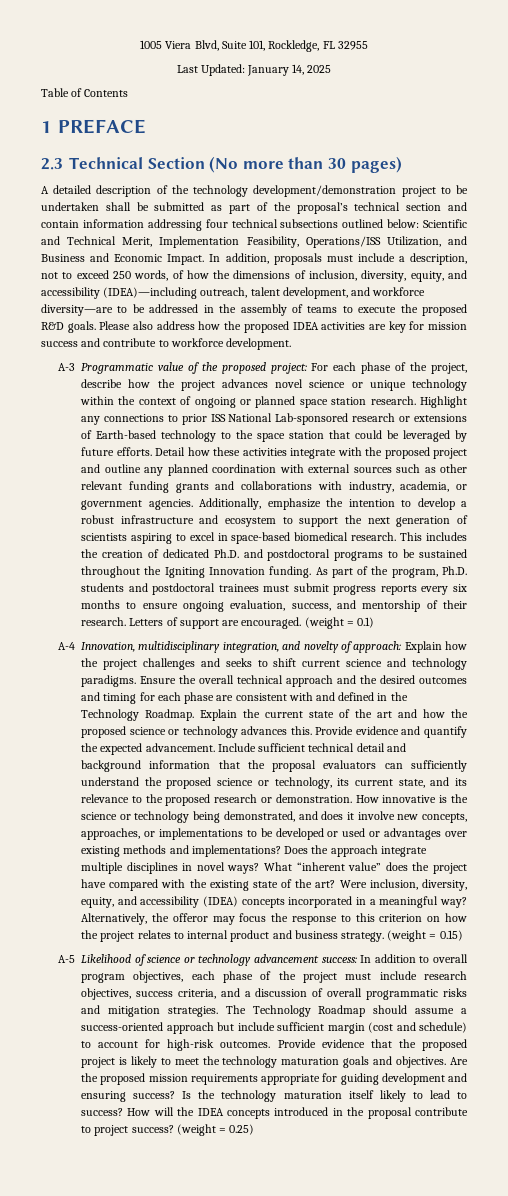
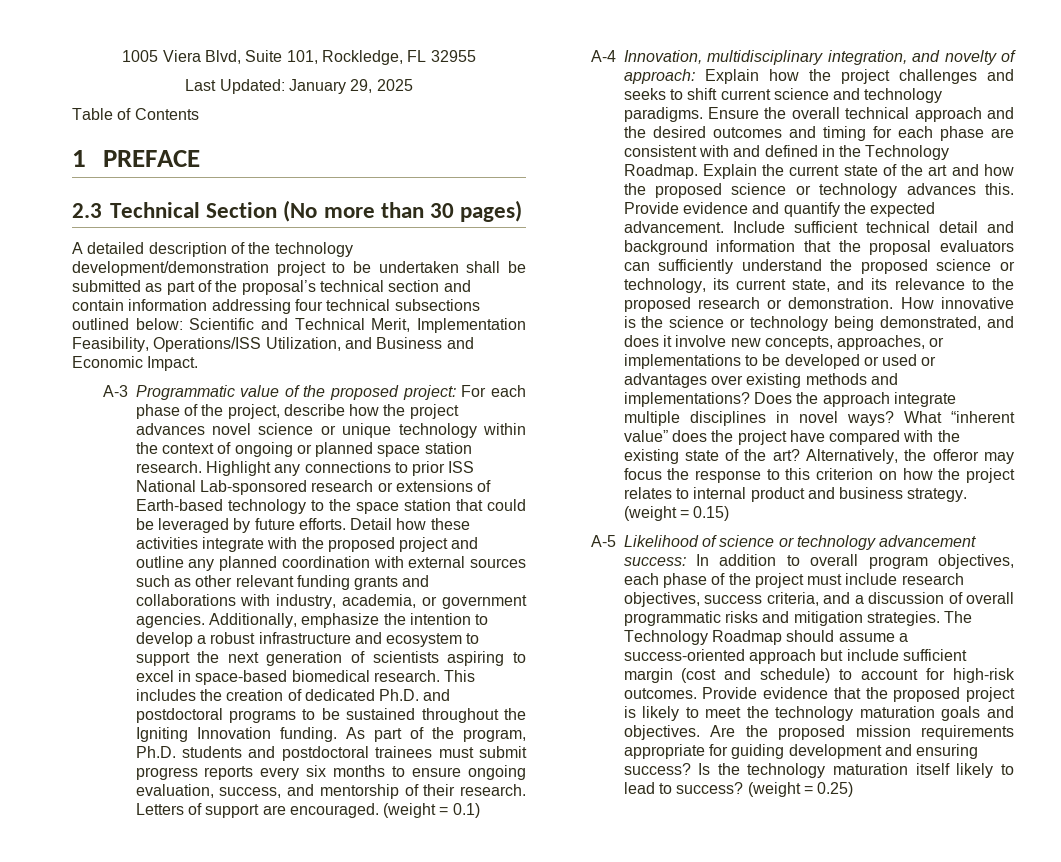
- Last Updated: January 14, 2025
+ Last Updated: January 29, 2025
- In addition, proposals must include a description, not to exceed 250 words, of how the dimensions of inclusion, diversity, equity, and accessibility (IDEA)—including outreach, talent development, and workforce diversity—are to be addressed in the assembly of teams to execute the proposed R&D goals. Please also address how the proposed IDEA activities are key for mission success and contribute to workforce development.
- Were inclusion, diversity, equity, and accessibility (IDEA) concepts incorporated in a meaningful way?
- How will the IDEA concepts introduced in the proposal contribute to project success?

